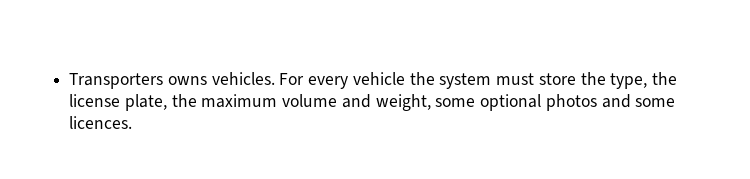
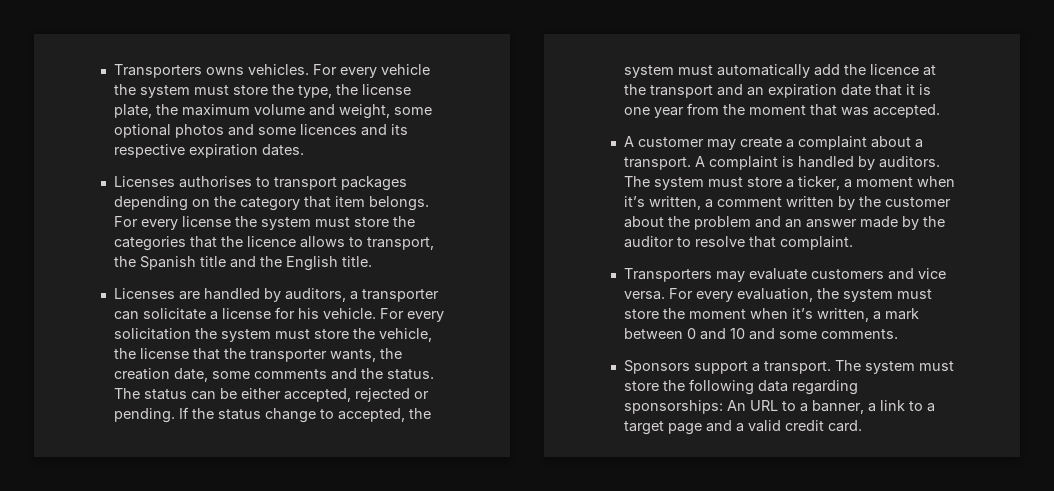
- For every vehicle the system must store the type, the license plate, the maximum volume and weight, some optional photos and some licences.
+ For every vehicle the system must store the type, the license plate, the maximum volume and weight, some optional photos and some licences and its respective expiration dates.
+ Licenses authorises to transport packages depending on the category that item belongs. For every license the system must store the categories that the licence allows to transport, the Spanish title and the English title.
+ Licenses are handled by auditors, a transporter can solicitate a license for his vehicle. For every solicitation the system must store the vehicle, the license that the transporter wants, the creation date, some comments and the status. The status can be either accepted, rejected or pending. If the status change to accepted, the system must automatically add the licence at the transport and an expiration date that it is one year from the moment that was accepted.
+ A customer may create a complaint about a transport. A complaint is handled by auditors. The system must store a ticker, a moment when it’s written, a comment written by the customer about the problem and an answer made by the auditor to resolve that complaint.
+ Transporters may evaluate customers and vice versa. For every evaluation, the system must store the moment when it’s written, a mark between 0 and 10 and some comments.
+ Sponsors support a transport. The system must store the following data regarding sponsorships: An URL to a banner, a link to a target page and a valid credit card.

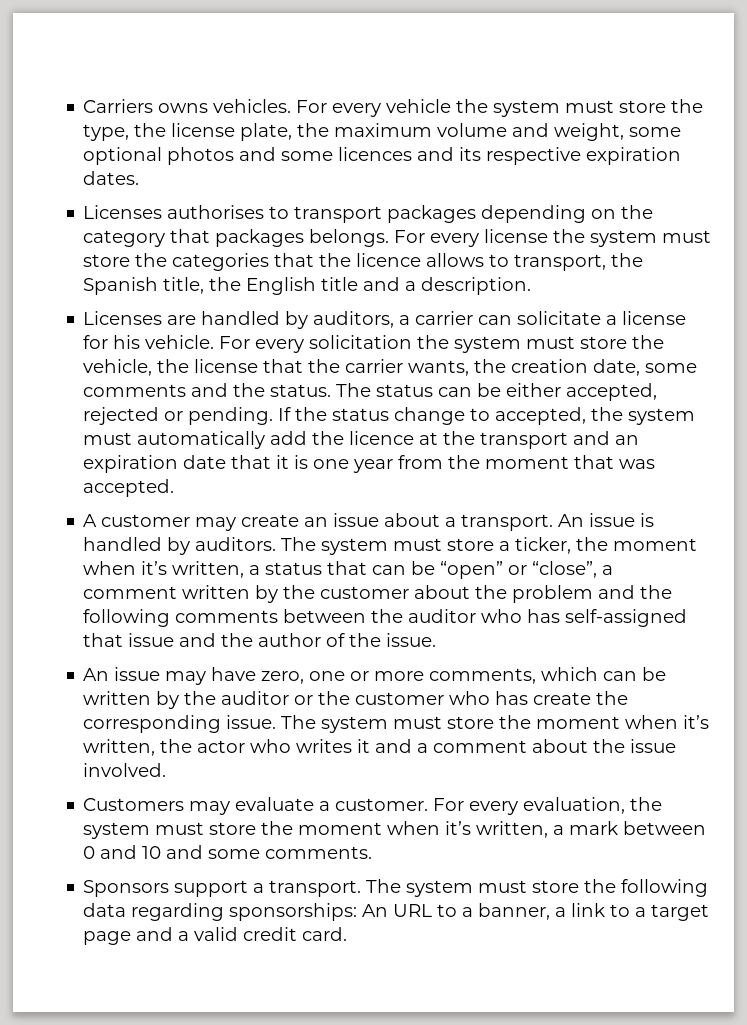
- Transporters owns vehicles.
+ Carriers owns vehicles.
- Licenses authorises to transport packages depending on the category that item belongs.
+ Licenses authorises to transport packages depending on the category that packages belongs.
- For every license the system must store the categories that the licence allows to transport, the Spanish title and the English title.
+ For every license the system must store the categories that the licence allows to transport, the Spanish title, the English title and a description.
- Licenses are handled by auditors, a transporter can solicitate a license for his vehicle.
+ Licenses are handled by auditors, a carrier can solicitate a license for his vehicle.
- For every solicitation the system must store the vehicle, the license that the transporter wants, the creation date, some comments and the status.
+ For every solicitation the system must store the vehicle, the license that the carrier wants, the creation date, some comments and the status.
- A customer may create a complaint about a transport.
+ A customer may create an issue about a transport.
- A complaint is handled by auditors.
+ An issue is handled by auditors.
- The system must store a ticker, a moment when it’s written, a comment written by the customer about the problem and an answer made by the auditor to resolve that complaint.
- Transporters may evaluate customers and vice versa.
+ The system must store a ticker, the moment when it’s written, a status that can be “open” or “close”, a comment written by the customer about the problem and the following comments between the auditor who has self-assigned that issue and the author of the issue.
+ An issue may have zero, one or more comments, which can be written by the auditor or the customer who has create the corresponding issue. The system must store the moment when it’s written, the actor who writes it and a comment about the issue involved.
+ Customers may evaluate a customer.

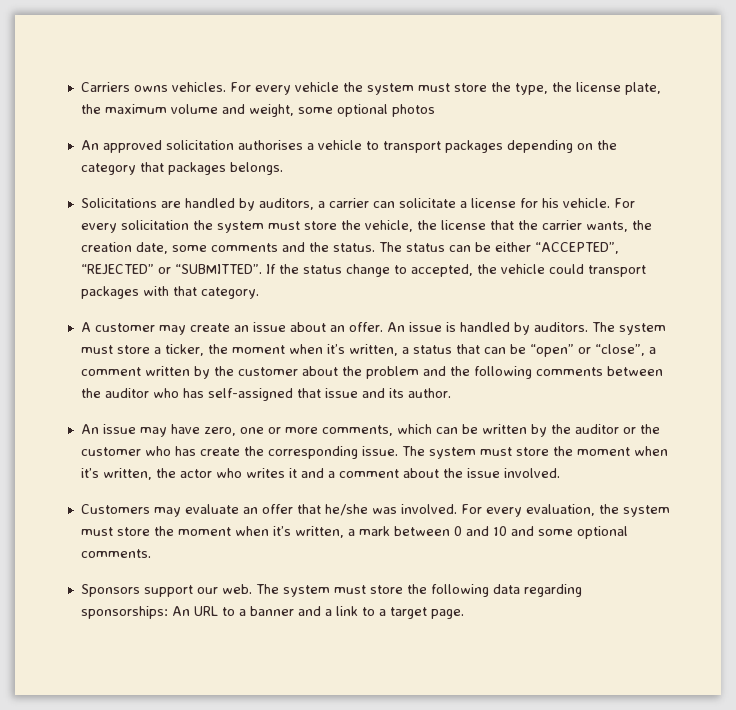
- For every vehicle the system must store the type, the license plate, the maximum volume and weight, some optional photos and some licences and its respective expiration dates.
- Licenses authorises to transport packages depending on the category that packages belongs. For every license the system must store the categories that the licence allows to transport, the Spanish title, the English title and a description.
- Licenses are handled by auditors, a carrier can solicitate a license for his vehicle.
+ For every vehicle the system must store the type, the license plate, the maximum volume and weight, some optional photos
+ An approved solicitation authorises a vehicle to transport packages depending on the category that packages belongs.
+ Solicitations are handled by auditors, a carrier can solicitate a license for his vehicle.
- The status can be either accepted, rejected or pending.
+ The status can be either “ACCEPTED”, “REJECTED” or “SUBMITTED”.
- If the status change to accepted, the system must automatically add the licence at the transport and an expiration date that it is one year from the moment that was accepted.
+ If the status change to accepted, the vehicle could transport packages with that category.
- A customer may create an issue about a transport.
+ A customer may create an issue about an offer.
- The system must store a ticker, the moment when it’s written, a status that can be “open” or “close”, a comment written by the customer about the problem and the following comments between the auditor who has self-assigned that issue and the author of the issue.
+ The system must store a ticker, the moment when it’s written, a status that can be “open” or “close”, a comment written by the customer about the problem and the following comments between the auditor who has self-assigned that issue and its author.
- Customers may evaluate a customer.
+ Customers may evaluate an offer that he/she was involved.
- For every evaluation, the system must store the moment when it’s written, a mark between 0 and 10 and some comments.
+ For every evaluation, the system must store the moment when it’s written, a mark between 0 and 10 and some optional comments.
- Sponsors support a transport.
+ Sponsors support our web.
- The system must store the following data regarding sponsorships: An URL to a banner, a link to a target page and a valid credit card.
+ The system must store the following data regarding sponsorships: An URL to a banner and a link to a target page.

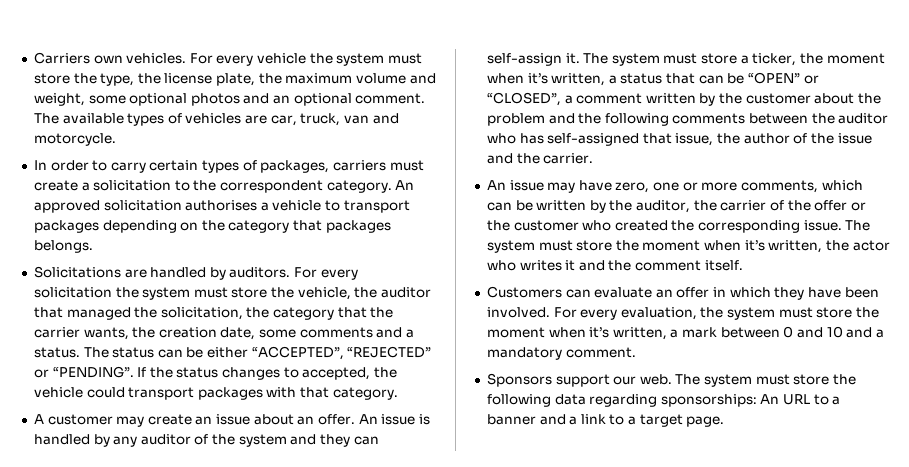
- Carriers owns vehicles.
+ Carriers own vehicles.
- For every vehicle the system must store the type, the license plate, the maximum volume and weight, some optional photos
- An approved solicitation authorises a vehicle to transport packages depending on the category that packages belongs.
+ For every vehicle the system must store the type, the license plate, the maximum volume and weight, some optional photos and an optional comment. The available types of vehicles are car, truck, van and motorcycle.
+ In order to carry certain types of packages, carriers must create a solicitation to the correspondent category. An approved solicitation authorises a vehicle to transport packages depending on the category that packages belongs.
- Solicitations are handled by auditors, a carrier can solicitate a license for his vehicle.
+ Solicitations are handled by auditors.
- For every solicitation the system must store the vehicle, the license that the carrier wants, the creation date, some comments and the status.
+ For every solicitation the system must store the vehicle, the auditor that managed the solicitation, the category that the carrier wants, the creation date, some comments and a status.
- The status can be either “ACCEPTED”, “REJECTED” or “SUBMITTED”.
+ The status can be either “ACCEPTED”, “REJECTED” or “PENDING”.
- If the status change to accepted, the vehicle could transport packages with that category.
+ If the status changes to accepted, the vehicle could transport packages with that category.
- An issue is handled by auditors.
+ An issue is handled by any auditor of the system and they can self-assign it.
- The system must store a ticker, the moment when it’s written, a status that can be “open” or “close”, a comment written by the customer about the problem and the following comments between the auditor who has self-assigned that issue and its author.
+ The system must store a ticker, the moment when it’s written, a status that can be “OPEN” or “CLOSED”, a comment written by the customer about the problem and the following comments between the auditor who has self-assigned that issue, the author of the issue and the carrier.
- An issue may have zero, one or more comments, which can be written by the auditor or the customer who has create the corresponding issue.
+ An issue may have zero, one or more comments, which can be written by the auditor, the carrier of the offer or the customer who created the corresponding issue.
- The system must store the moment when it’s written, the actor who writes it and a comment about the issue involved.
+ The system must store the moment when it’s written, the actor who writes it and the comment itself.
- Customers may evaluate an offer that he/she was involved.
+ Customers can evaluate an offer in which they have been involved.
- For every evaluation, the system must store the moment when it’s written, a mark between 0 and 10 and some optional comments.
+ For every evaluation, the system must store the moment when it’s written, a mark between 0 and 10 and a mandatory comment.

